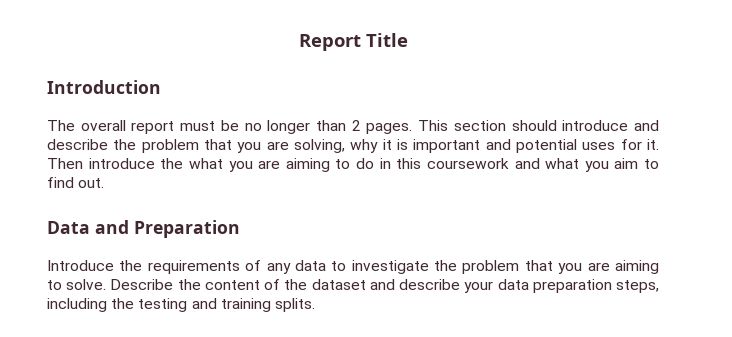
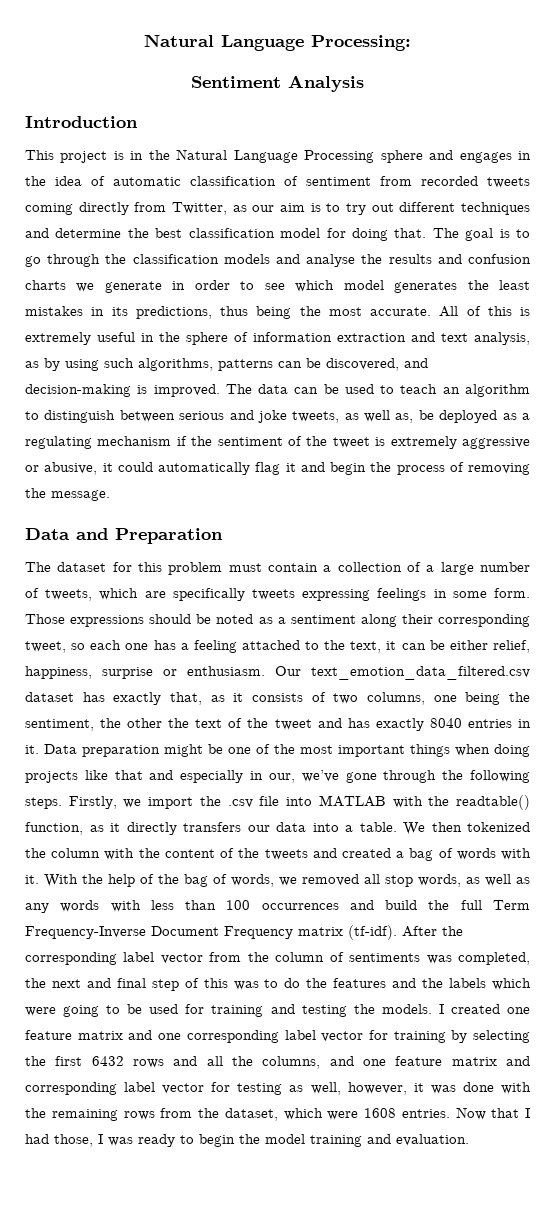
- Report Title
+ Natural Language Processing:
+ Sentiment Analysis
  Introduction
- The overall report must be no longer than 2 pages. This section should introduce and describe the problem that you are solving, why it is important and potential uses for it. Then introduce the what you are aiming to do in this coursework and what you aim to find out.
+ This project is in the Natural Language Processing sphere and engages in the idea of automatic classification of sentiment from recorded tweets coming directly from Twitter, as our aim is to try out different techniques and determine the best classification model for doing that. The goal is to go through the classification models and analyse the results and confusion charts we generate in order to see which model generates the least mistakes in its predictions, thus being the most accurate. All of this is extremely useful in the sphere of information extraction and text analysis, as by using such algorithms, patterns can be discovered, and decision-making is improved. The data can be used to teach an algorithm to distinguish between serious and joke tweets, as well as, be deployed as a regulating mechanism if the sentiment of the tweet is extremely aggressive or abusive, it could automatically flag it and begin the process of removing the message.
  Data and Preparation
- Introduce the requirements of any data to investigate the problem that you are aiming to solve. Describe the content of the dataset and describe your data preparation steps, including the testing and training splits.
+ The dataset for this problem must contain a collection of a large number of tweets, which are specifically tweets expressing feelings in some form. Those expressions should be noted as a sentiment along their corresponding tweet, so each one has a feeling attached to the text, it can be either relief, happiness, surprise or enthusiasm. Our text_emotion_data_filtered.csv dataset has exactly that, as it consists of two columns, one being the sentiment, the other the text of the tweet and has exactly 8040 entries in it. Data preparation might be one of the most important things when doing projects like that and especially in our, we’ve gone through the following steps. Firstly, we import the .csv file into MATLAB with the readtable() function, as it directly transfers our data into a table. We then tokenized the column with the content of the tweets and created a bag of words with it. With the help of the bag of words, we removed all stop words, as well as any words with less than 100 occurrences and build the full Term Frequency-Inverse Document Frequency matrix (tf-idf). After the corresponding label vector from the column of sentiments was completed, the next and final step of this was to do the features and the labels which were going to be used for training and testing the models. I created one feature matrix and one corresponding label vector for training by selecting the first 6432 rows and all the columns, and one feature matrix and corresponding label vector for testing as well, however, it was done with the remaining rows from the dataset, which were 1608 entries. Now that I had those, I was ready to begin the model training and evaluation.

